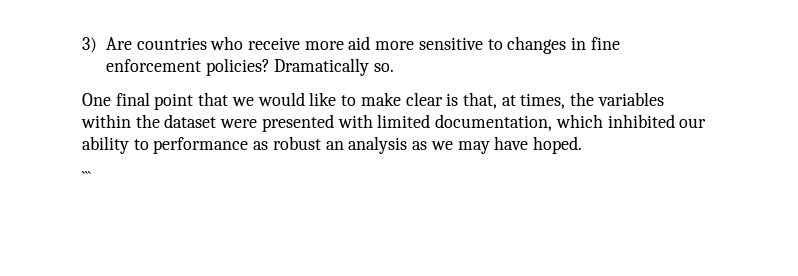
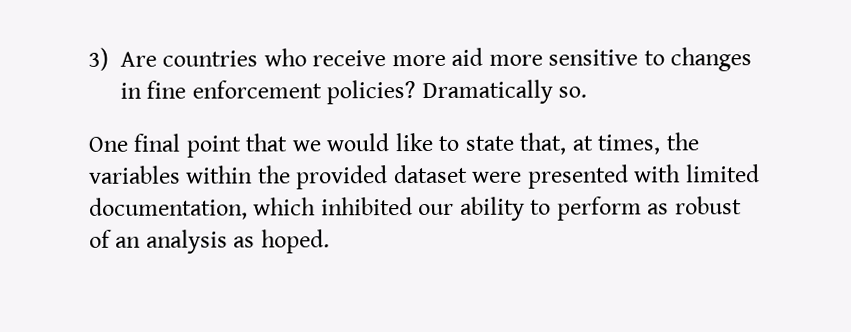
- One final point that we would like to make clear is that, at times, the variables within the dataset were presented with limited documentation, which inhibited our ability to performance as robust an analysis as we may have hoped.
+ One final point that we would like to state that, at times, the variables within the provided dataset were presented with limited documentation, which inhibited our ability to perform as robust of an analysis as hoped.
- ```

